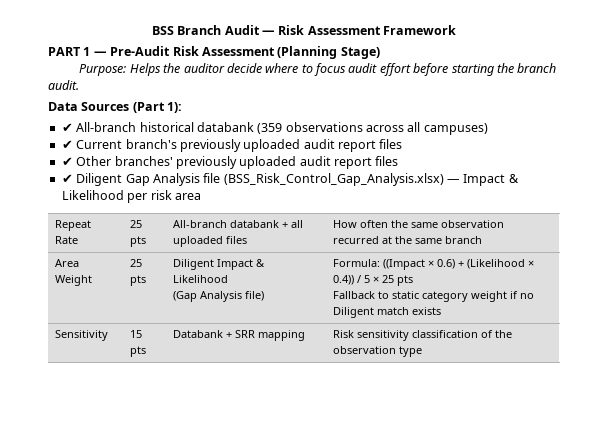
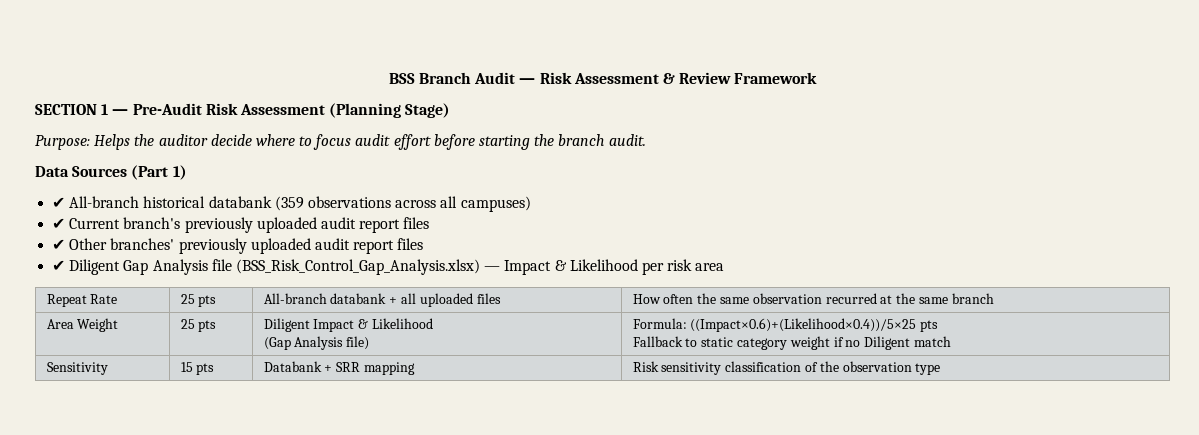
- BSS Branch Audit — Risk Assessment Framework
+ BSS Branch Audit — Risk Assessment & Review Framework
- PART 1 — Pre-Audit Risk Assessment (Planning Stage)
+ SECTION 1 — Pre-Audit Risk Assessment (Planning Stage)
- Data Sources (Part 1):
+ Data Sources (Part 1)
  Area Weight | 25 pts | Diligent Impact & Likelihood
- (Gap Analysis file) | Formula: ((Impact × 0.6) + (Likelihood × 0.4)) / 5 × 25 pts
- Fallback to static category weight if no Diligent match exists
+ (Gap Analysis file) | Formula: ((Impact×0.6)+(Likelihood×0.4))/5×25 pts
+ Fallback to static category weight if no Diligent match

